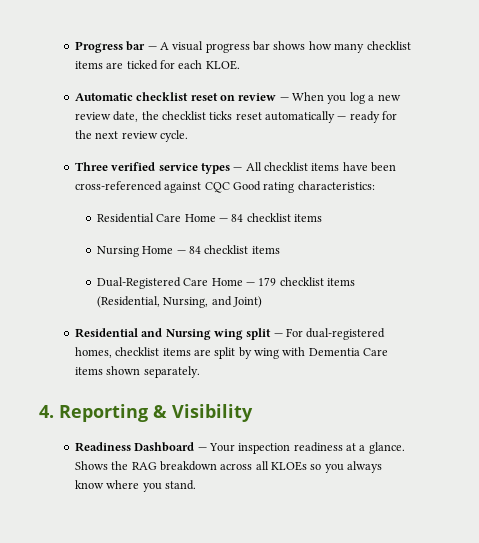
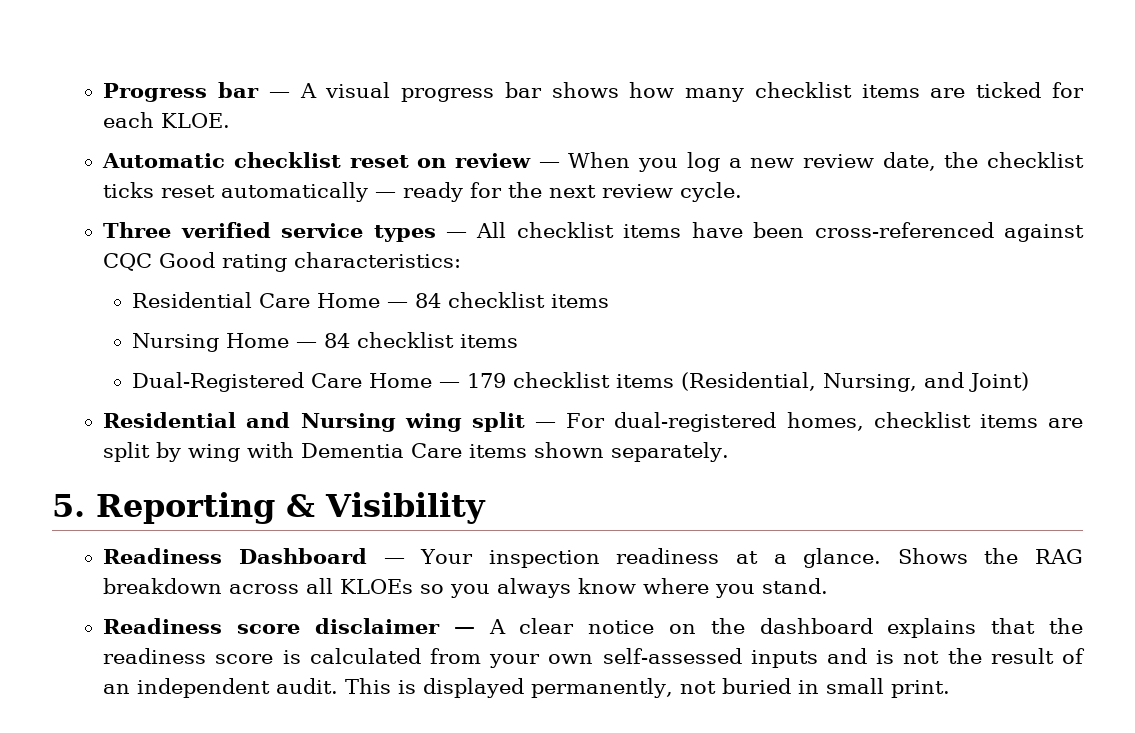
- 4. Reporting & Visibility
+ 5. Reporting & Visibility
+ Readiness score disclaimer — A clear notice on the dashboard explains that the readiness score is calculated from your own self-assessed inputs and is not the result of an independent audit. This is displayed permanently, not buried in small print.

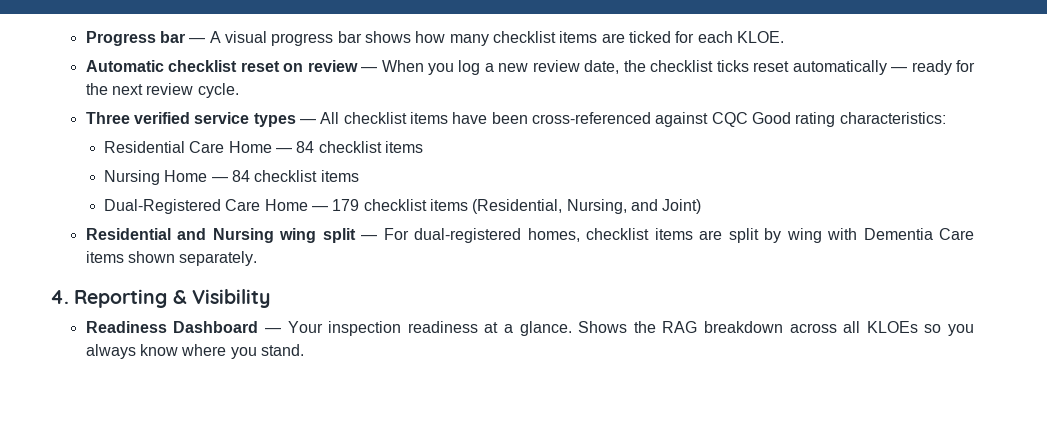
- 5. Reporting & Visibility
+ 4. Reporting & Visibility
- Readiness score disclaimer — A clear notice on the dashboard explains that the readiness score is calculated from your own self-assessed inputs and is not the result of an independent audit. This is displayed permanently, not buried in small print.

